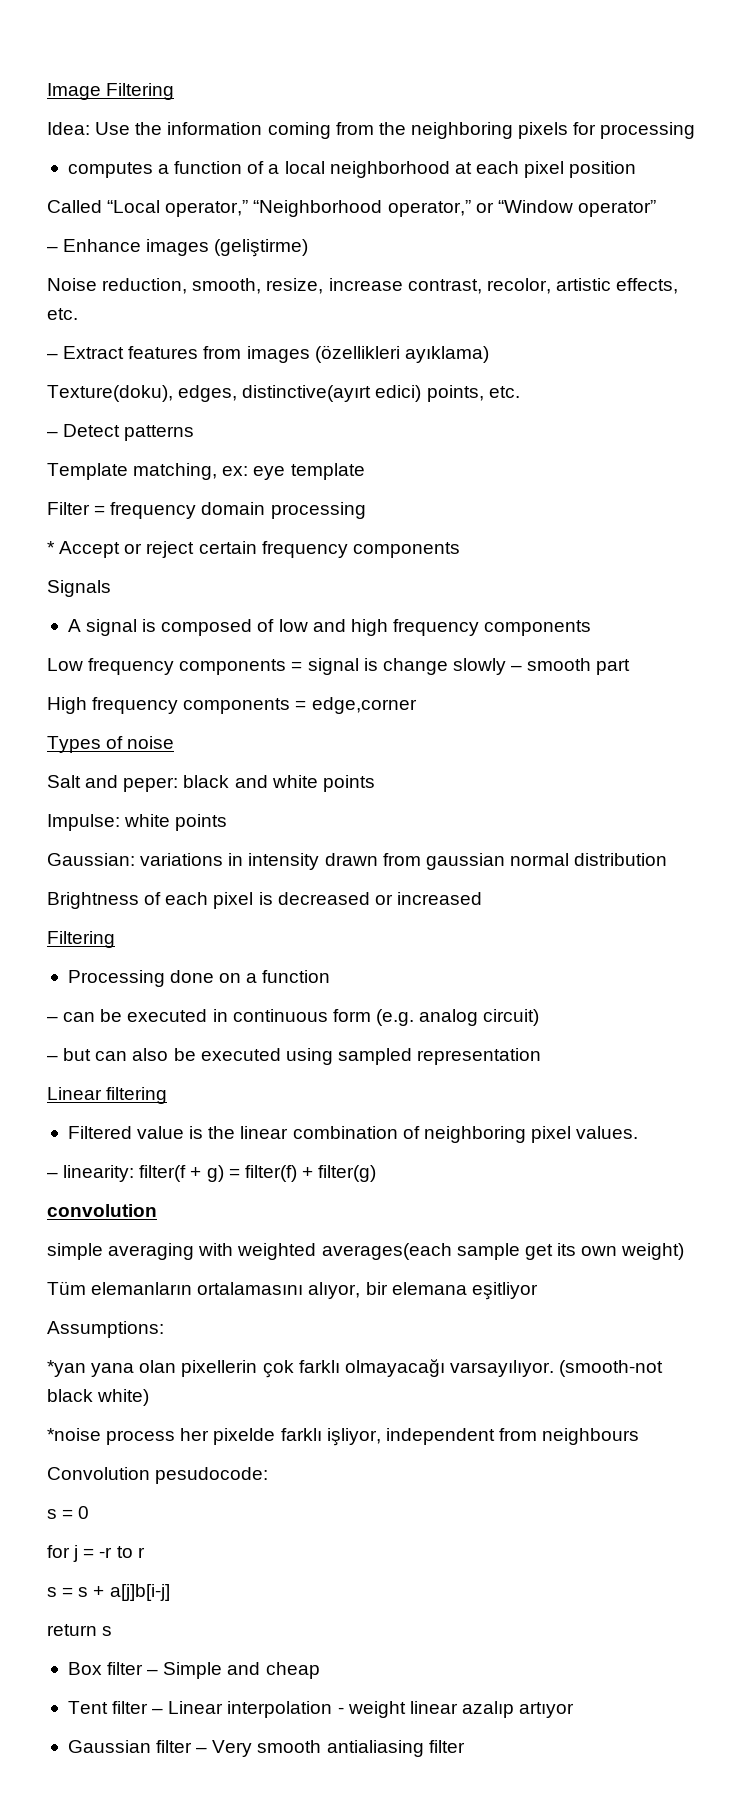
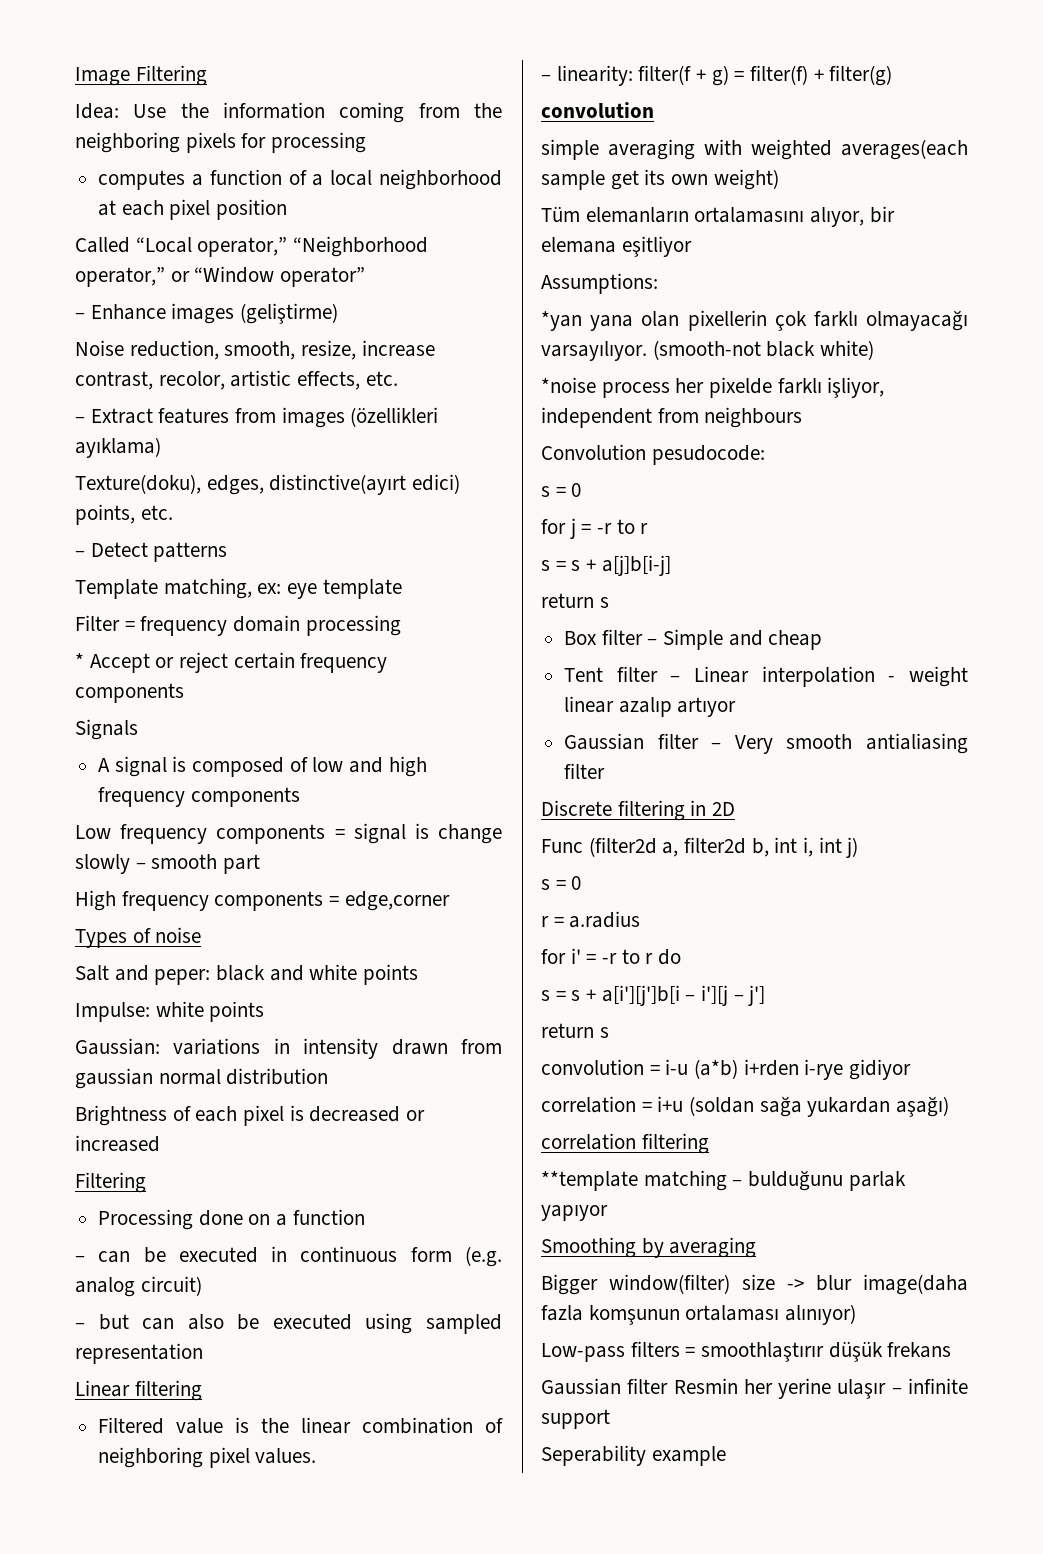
+ Discrete filtering in 2D
+ Func (filter2d a, filter2d b, int i, int j)
+ s = 0
+ r = a.radius
+ for i' = -r to r do
+ s = s + a[i'][j']b[i – i'][j – j']
+ return s
+ convolution = i-u (a*b) i+rden i-rye gidiyor
+ correlation = i+u (soldan sağa yukardan aşağı)
+ correlation filtering
+ **template matching – bulduğunu parlak yapıyor
+ Smoothing by averaging
+ Bigger window(filter) size -> blur image(daha fazla komşunun ortalaması alınıyor)
+ Low-pass filters = smoothlaştırır düşük frekans
+ Gaussian filter Resmin her yerine ulaşır – infinite support
+ Seperability example

